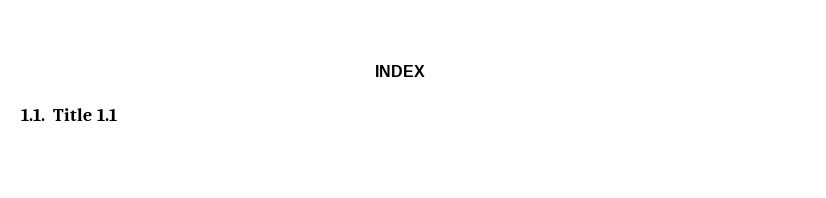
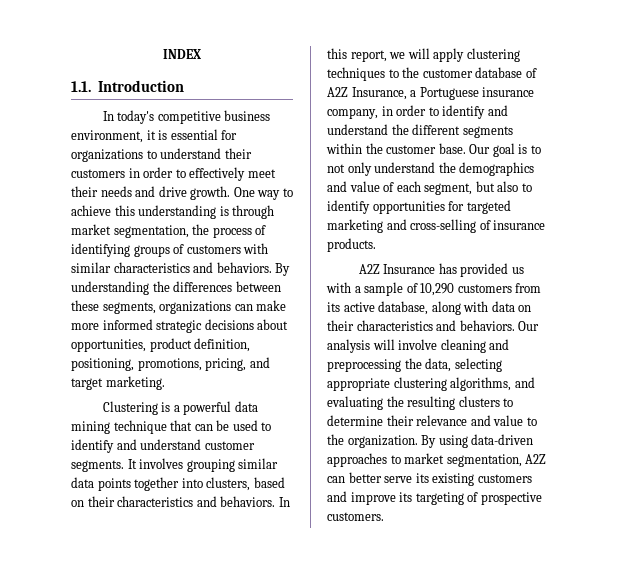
- 1.1. Title 1.1
+ 1.1. Introduction
+ In today's competitive business environment, it is essential for organizations to understand their customers in order to effectively meet their needs and drive growth. One way to achieve this understanding is through market segmentation, the process of identifying groups of customers with similar characteristics and behaviors. By understanding the differences between these segments, organizations can make more informed strategic decisions about opportunities, product definition, positioning, promotions, pricing, and target marketing.
+ Clustering is a powerful data mining technique that can be used to identify and understand customer segments. It involves grouping similar data points together into clusters, based on their characteristics and behaviors. In this report, we will apply clustering techniques to the customer database of A2Z Insurance, a Portuguese insurance company, in order to identify and understand the different segments within the customer base. Our goal is to not only understand the demographics and value of each segment, but also to identify opportunities for targeted marketing and cross-selling of insurance products.
+ A2Z Insurance has provided us with a sample of 10,290 customers from its active database, along with data on their characteristics and behaviors. Our analysis will involve cleaning and preprocessing the data, selecting appropriate clustering algorithms, and evaluating the resulting clusters to determine their relevance and value to the organization. By using data-driven approaches to market segmentation, A2Z can better serve its existing customers and improve its targeting of prospective customers.

